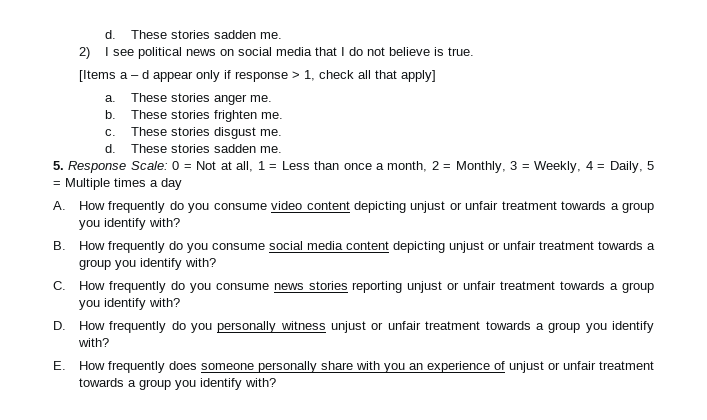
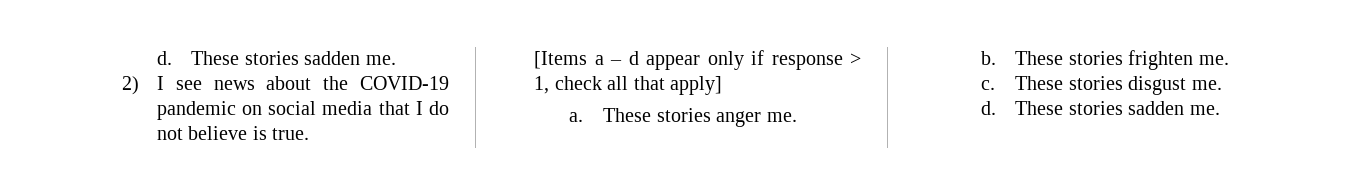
- 2) I see political news on social media that I do not believe is true.
+ 2) I see news about the COVID-19 pandemic on social media that I do not believe is true.
- 5. Response Scale: 0 = Not at all, 1 = Less than once a month, 2 = Monthly, 3 = Weekly, 4 = Daily, 5 = Multiple times a day
- A. How frequently do you consume video content depicting unjust or unfair treatment towards a group you identify with?
- B. How frequently do you consume social media content depicting unjust or unfair treatment towards a group you identify with?
- C. How frequently do you consume news stories reporting unjust or unfair treatment towards a group you identify with?
- D. How frequently do you personally witness unjust or unfair treatment towards a group you identify with?
- E. How frequently does someone personally share with you an experience of unjust or unfair treatment towards a group you identify with?

